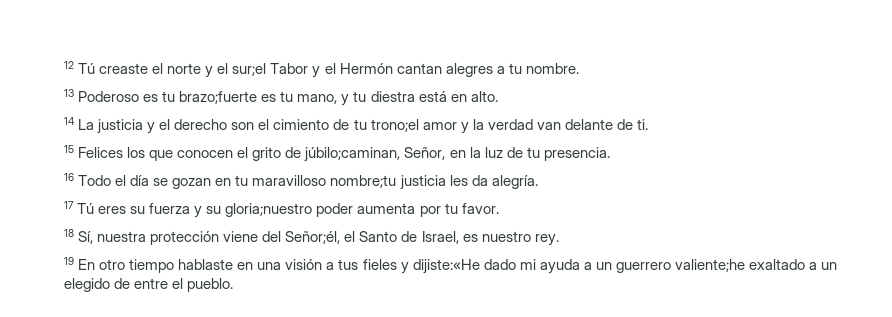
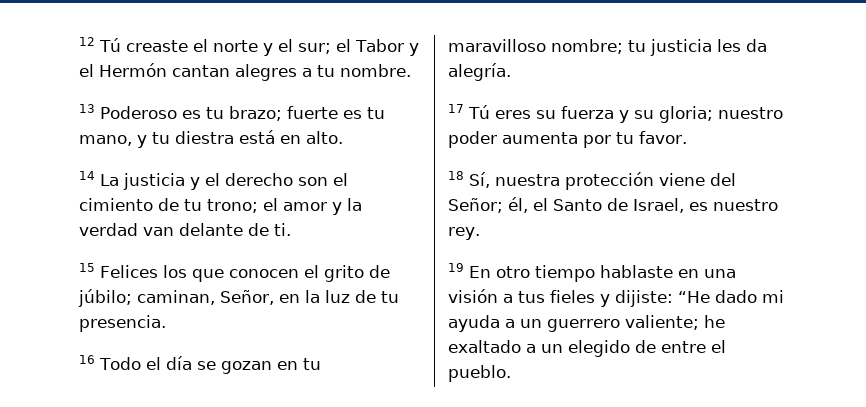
- 12 Tú creaste el norte y el sur;el Tabor y el Hermón cantan alegres a tu nombre.
+ 12 Tú creaste el norte y el sur; el Tabor y el Hermón cantan alegres a tu nombre.
- 13 Poderoso es tu brazo;fuerte es tu mano, y tu diestra está en alto.
+ 13 Poderoso es tu brazo; fuerte es tu mano, y tu diestra está en alto.
- 14 La justicia y el derecho son el cimiento de tu trono;el amor y la verdad van delante de ti.
+ 14 La justicia y el derecho son el cimiento de tu trono; el amor y la verdad van delante de ti.
- 15 Felices los que conocen el grito de júbilo;caminan, Señor, en la luz de tu presencia.
+ 15 Felices los que conocen el grito de júbilo; caminan, Señor, en la luz de tu presencia.
- 16 Todo el día se gozan en tu maravilloso nombre;tu justicia les da alegría.
+ 16 Todo el día se gozan en tu maravilloso nombre; tu justicia les da alegría.
- 17 Tú eres su fuerza y su gloria;nuestro poder aumenta por tu favor.
+ 17 Tú eres su fuerza y su gloria; nuestro poder aumenta por tu favor.
- 18 Sí, nuestra protección viene del Señor;él, el Santo de Israel, es nuestro rey.
+ 18 Sí, nuestra protección viene del Señor; él, el Santo de Israel, es nuestro rey.
- 19 En otro tiempo hablaste en una visión a tus fieles y dijiste:«He dado mi ayuda a un guerrero valiente;he exaltado a un elegido de entre el pueblo.
+ 19 En otro tiempo hablaste en una visión a tus fieles y dijiste: “He dado mi ayuda a un guerrero valiente; he exaltado a un elegido de entre el pueblo.

